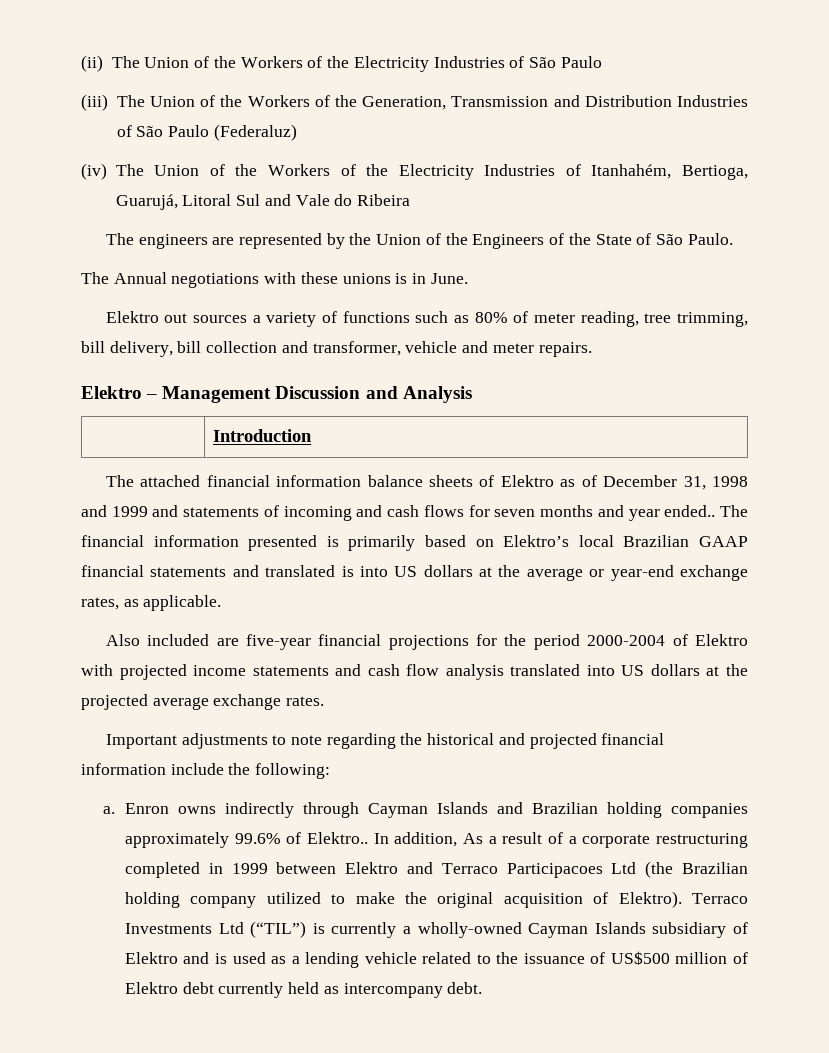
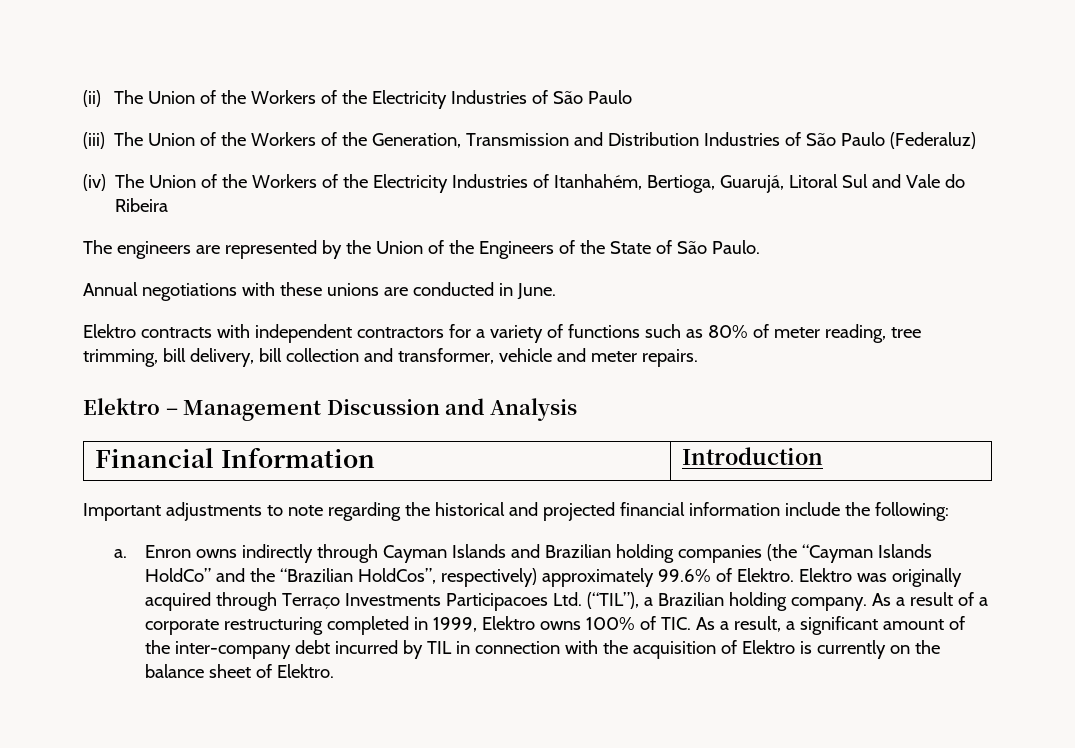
- The Annual negotiations with these unions is in June.
+ Annual negotiations with these unions are conducted in June.
- Elektro out sources a variety of functions such as 80% of meter reading, tree trimming, bill delivery, bill collection and transformer, vehicle and meter repairs.
+ Elektro contracts with independent contractors for a variety of functions such as 80% of meter reading, tree trimming, bill delivery, bill collection and transformer, vehicle and meter repairs.
- | Introduction
+ Financial Information | Introduction
- The attached financial information balance sheets of Elektro as of December 31, 1998 and 1999 and statements of incoming and cash flows for seven months and year ended.. The financial information presented is primarily based on Elektro’s local Brazilian GAAP financial statements and translated is into US dollars at the average or year-end exchange rates, as applicable.
- Also included are five-year financial projections for the period 2000-2004 of Elektro with projected income statements and cash flow analysis translated into US dollars at the projected average exchange rates.
- Enron owns indirectly through Cayman Islands and Brazilian holding companies approximately 99.6% of Elektro.. In addition, As a result of a corporate restructuring completed in 1999 between Elektro and Terraco Participacoes Ltd (the Brazilian holding company utilized to make the original acquisition of Elektro). Terraco Investments Ltd (“TIL”) is currently a wholly-owned Cayman Islands subsidiary of Elektro and is used as a lending vehicle related to the issuance of US$500 million of Elektro debt currently held as intercompany debt.
+ Enron owns indirectly through Cayman Islands and Brazilian holding companies (the “Cayman Islands HoldCo” and the “Brazilian HoldCos”, respectively) approximately 99.6% of Elektro. Elektro was originally acquired through Terraço Investments Participacoes Ltd. (“TIL”), a Brazilian holding company. As a result of a corporate restructuring completed in 1999, Elektro owns 100% of TIC. As a result, a significant amount of the inter-company debt incurred by TIL in connection with the acquisition of Elektro is currently on the balance sheet of Elektro.

